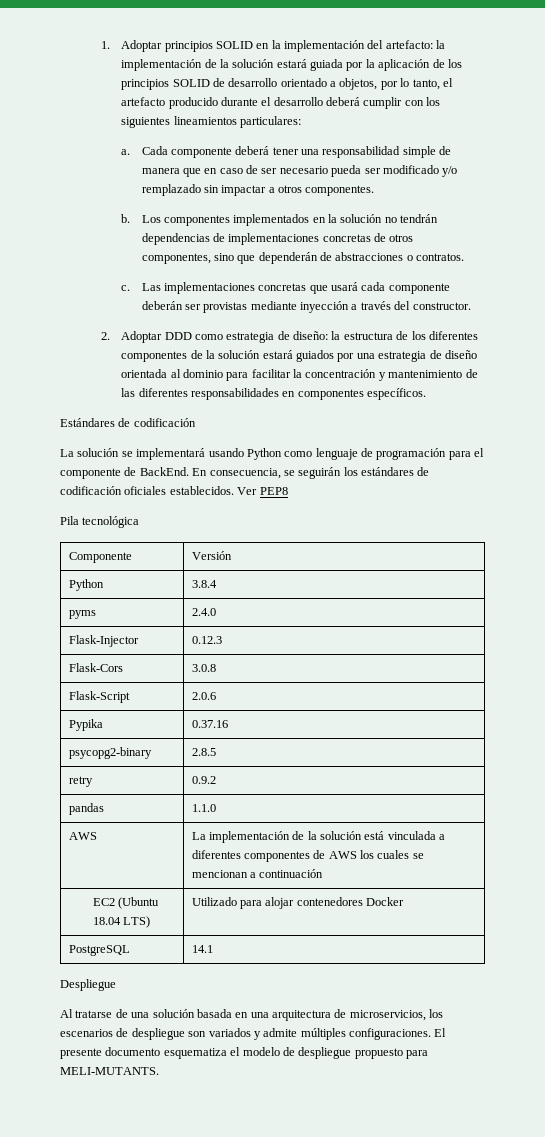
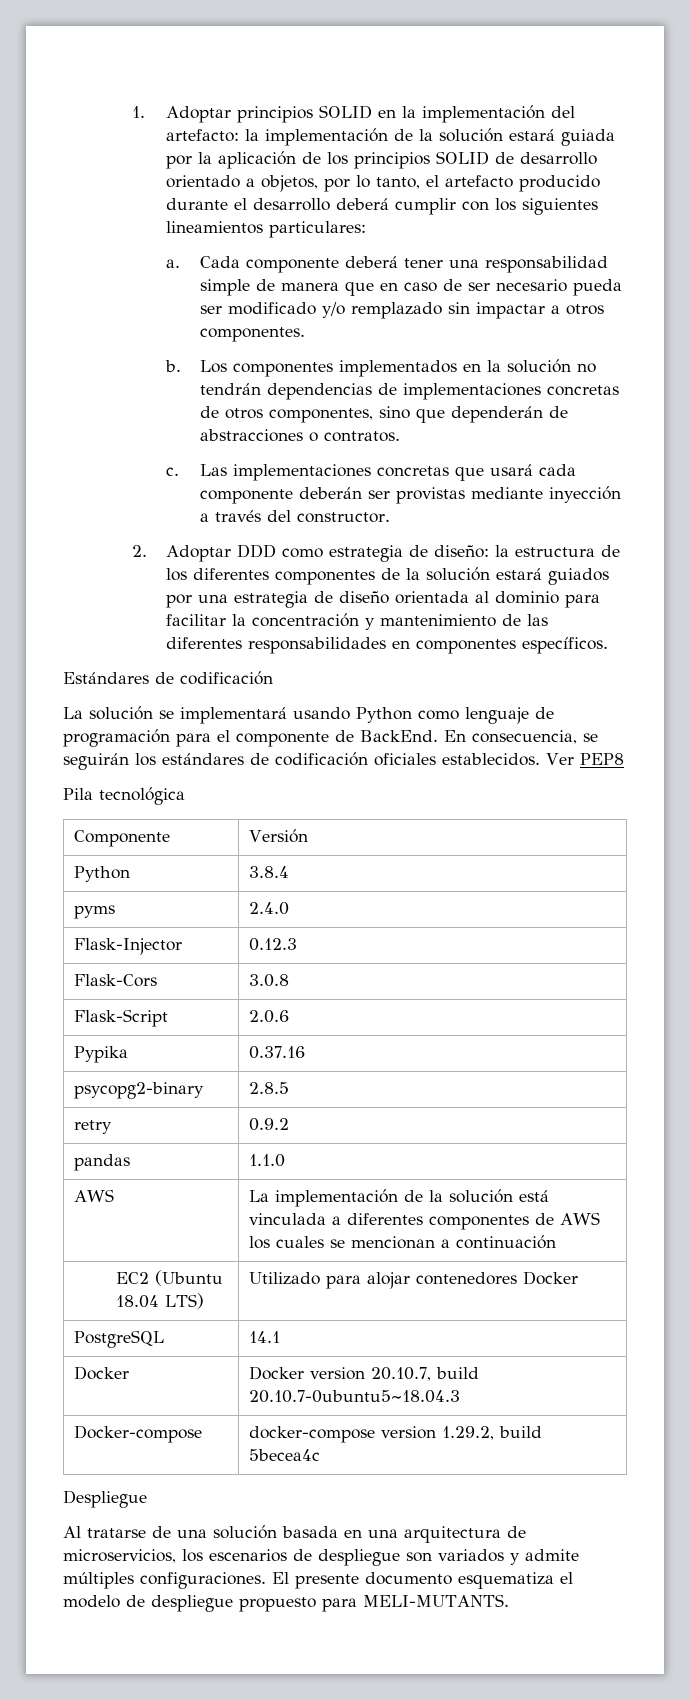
+ Docker | Docker version 20.10.7, build 20.10.7-0ubuntu5~18.04.3
+ Docker-compose | docker-compose version 1.29.2, build 5becea4c

